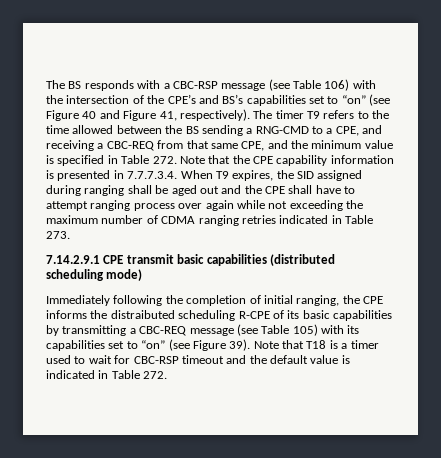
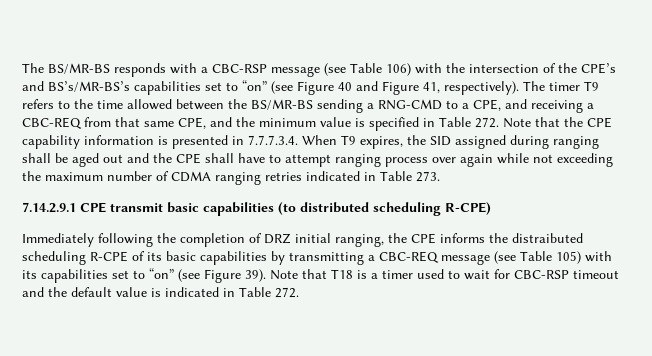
- The BS responds with a CBC-RSP message (see Table 106) with the intersection of the CPE’s and BS’s capabilities set to “on” (see Figure 40 and Figure 41, respectively).
+ The BS/MR-BS responds with a CBC-RSP message (see Table 106) with the intersection of the CPE’s and BS’s/MR-BS’s capabilities set to “on” (see Figure 40 and Figure 41, respectively).
- The timer T9 refers to the time allowed between the BS sending a RNG-CMD to a CPE, and receiving a CBC-REQ from that same CPE, and the minimum value is specified in Table 272. Note that the CPE capability information is presented in 7.7.7.3.4. When T9 expires, the SID assigned during ranging shall be aged out and the CPE shall have to attempt ranging process over again while not exceeding the maximum number of CDMA ranging retries indicated in Table 273.
+ The timer T9 refers to the time allowed between the BS/MR-BS sending a RNG-CMD to a CPE, and receiving a CBC-REQ from that same CPE, and the minimum value is specified in Table 272. Note that the CPE capability information is presented in 7.7.7.3.4. When T9 expires, the SID assigned during ranging shall be aged out and the CPE shall have to attempt ranging process over again while not exceeding the maximum number of CDMA ranging retries indicated in Table 273.
- 7.14.2.9.1 CPE transmit basic capabilities (distributed scheduling mode)
+ 7.14.2.9.1 CPE transmit basic capabilities (to distributed scheduling R-CPE)
- Immediately following the completion of initial ranging, the CPE informs the distraibuted scheduling R-CPE of its basic capabilities by transmitting a CBC-REQ message (see Table 105) with its capabilities set to “on” (see Figure 39).
+ Immediately following the completion of DRZ initial ranging, the CPE informs the distraibuted scheduling R-CPE of its basic capabilities by transmitting a CBC-REQ message (see Table 105) with its capabilities set to “on” (see Figure 39).

